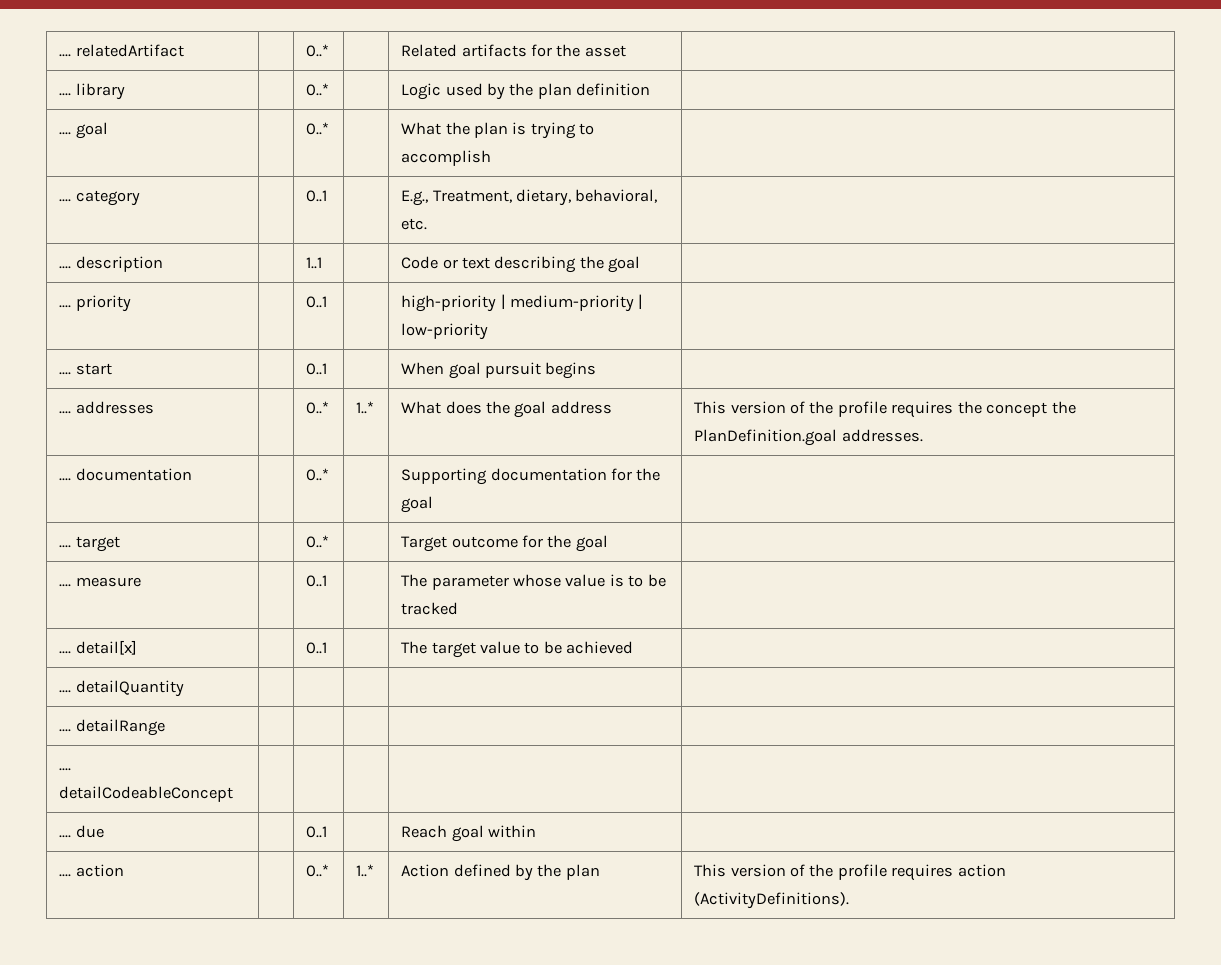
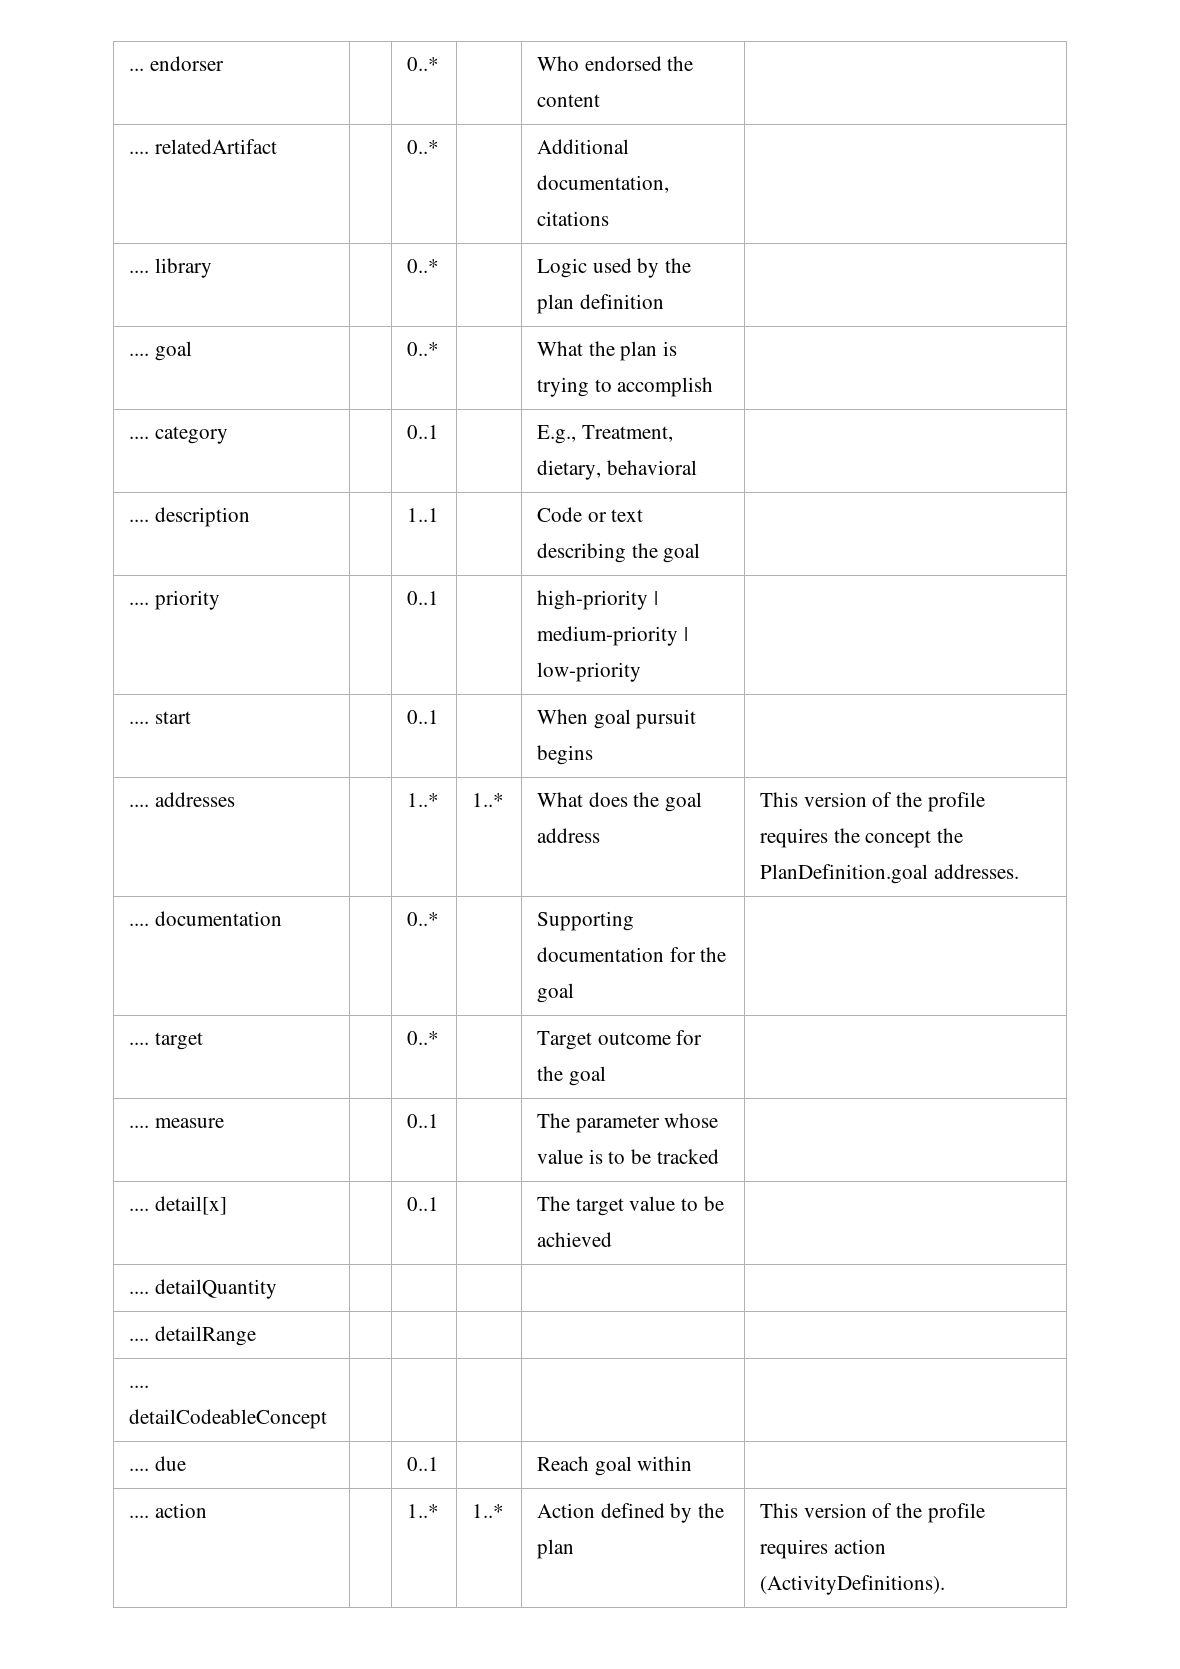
- .... relatedArtifact | | 0..* | | Related artifacts for the asset |
+ ... endorser | | 0..* | | Who endorsed the content |
+ .... relatedArtifact | | 0..* | | Additional documentation, citations |
- .... category | | 0..1 | | E.g., Treatment, dietary, behavioral, etc. |
+ .... category | | 0..1 | | E.g., Treatment, dietary, behavioral |
- .... addresses | | 0..* | 1..* | What does the goal address | This version of the profile requires the concept the PlanDefinition.goal addresses.
+ .... addresses | | 1..* | 1..* | What does the goal address | This version of the profile requires the concept the PlanDefinition.goal addresses.
- .... action | | 0..* | 1..* | Action defined by the plan | This version of the profile requires action (ActivityDefinitions).
+ .... action | | 1..* | 1..* | Action defined by the plan | This version of the profile requires action (ActivityDefinitions).

